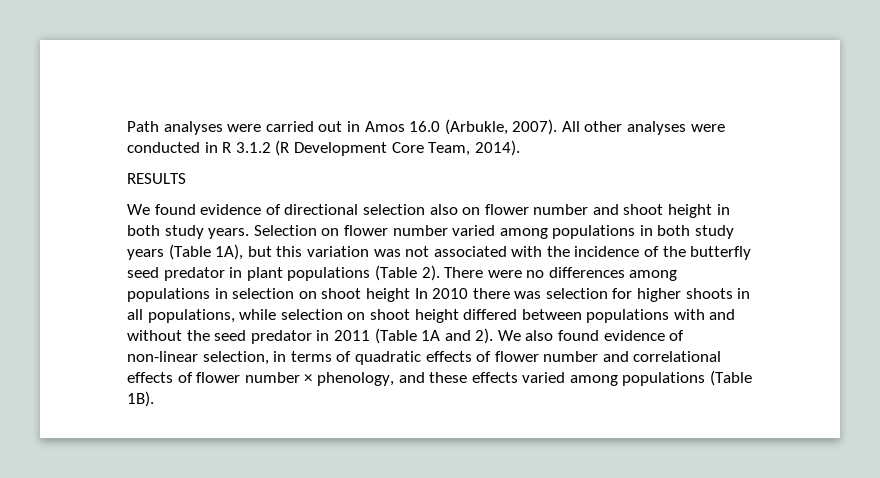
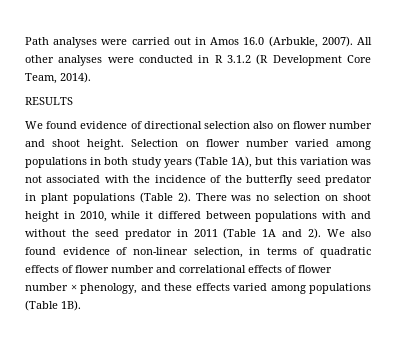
- We found evidence of directional selection also on flower number and shoot height in both study years.
+ We found evidence of directional selection also on flower number and shoot height.
- There were no differences among populations in selection on shoot height In 2010 there was selection for higher shoots in all populations, while selection on shoot height differed between populations with and without the seed predator in 2011 (Table 1A and 2).
+ There was no selection on shoot height in 2010, while it differed between populations with and without the seed predator in 2011 (Table 1A and 2).

